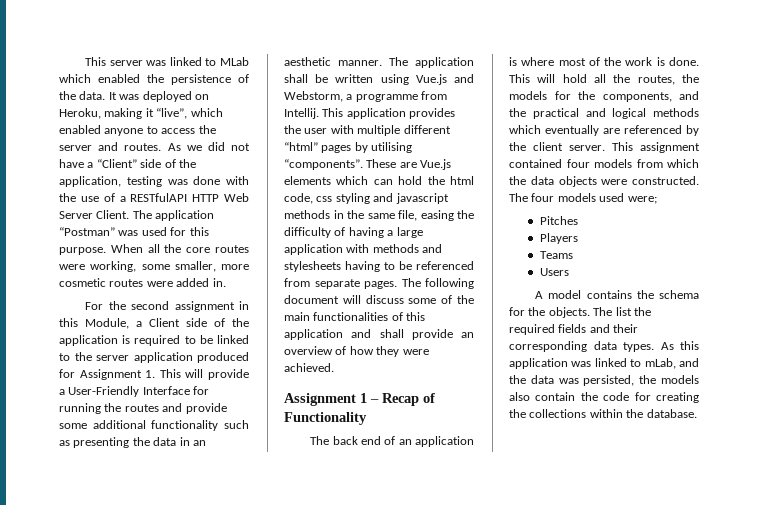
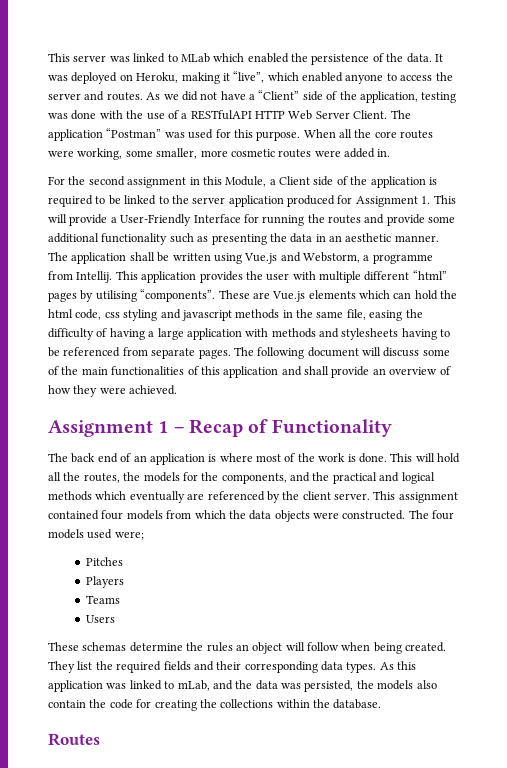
- A model contains the schema for the objects. The list the required fields and their corresponding data types.
+ These schemas determine the rules an object will follow when being created. They list the required fields and their corresponding data types.
+ Routes

